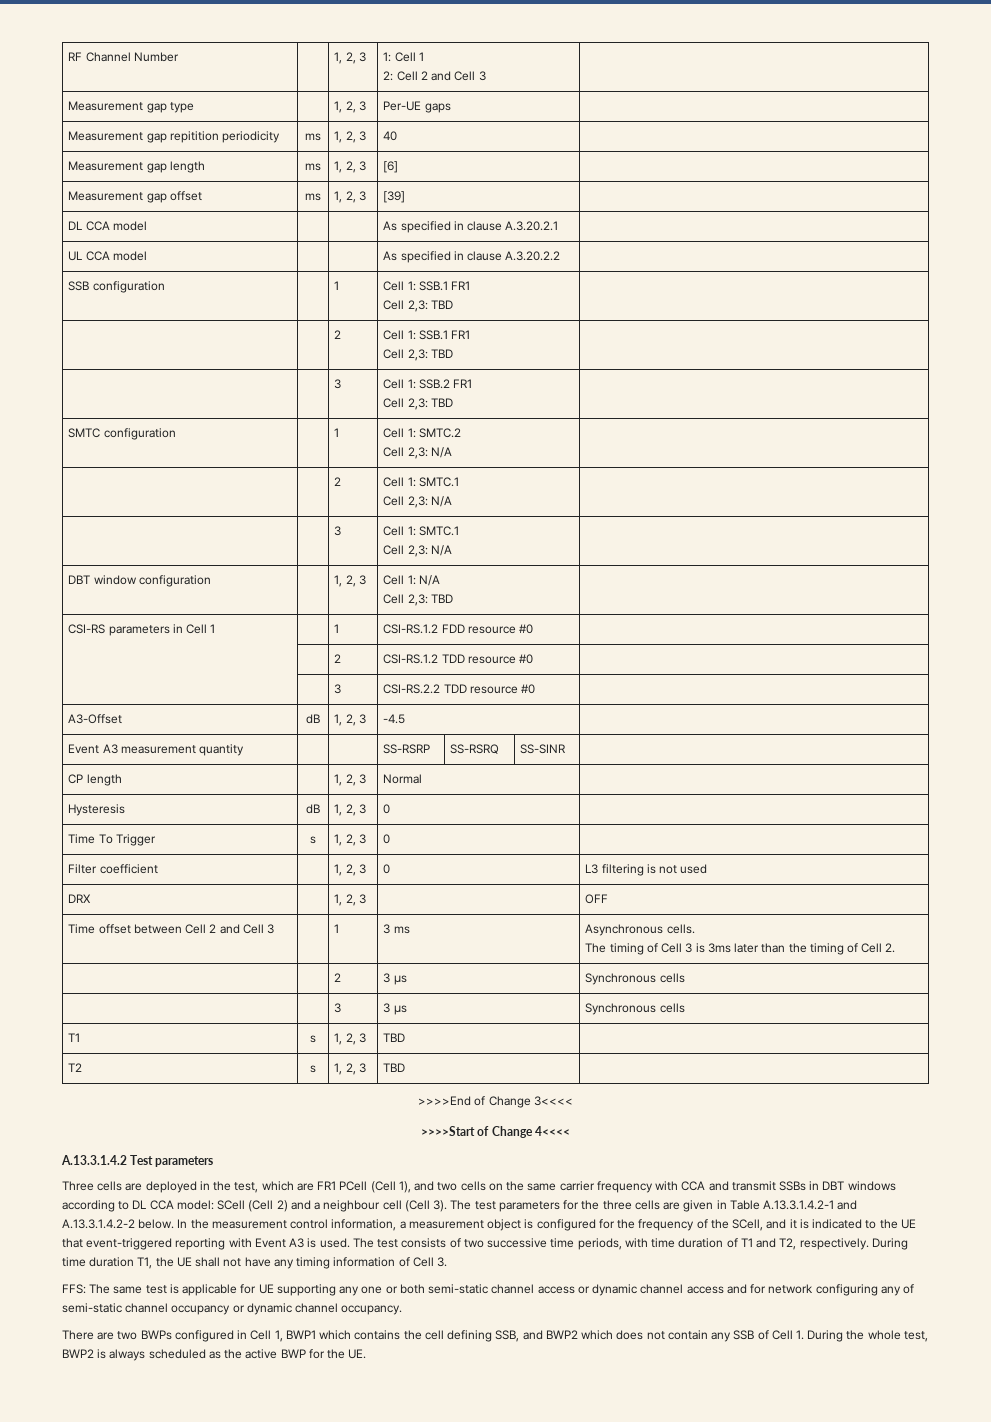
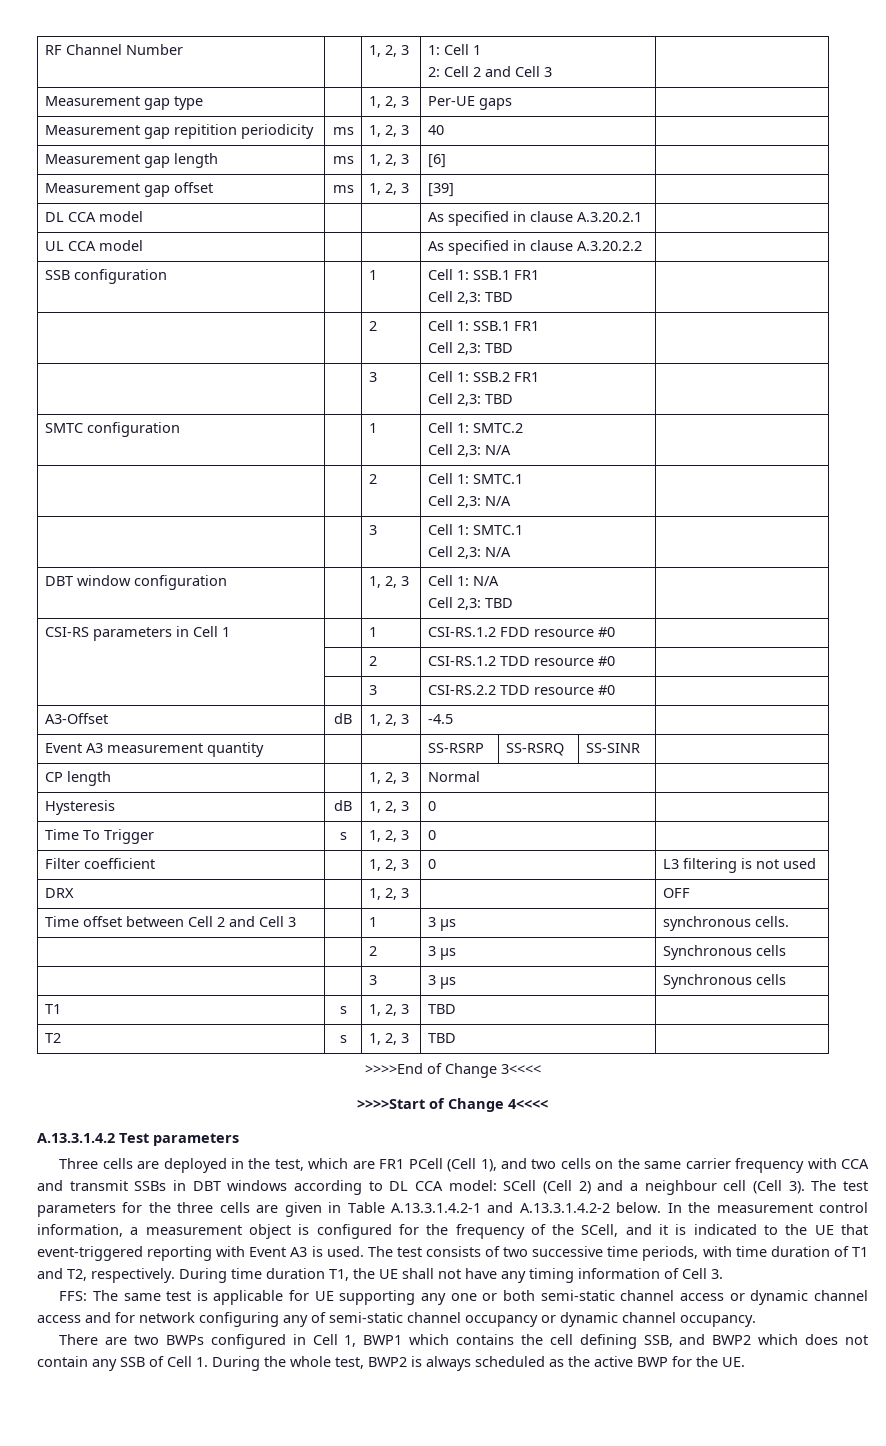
- Time offset between Cell 2 and Cell 3 | | 1 | 3 ms | Asynchronous cells.
- The timing of Cell 3 is 3ms later than the timing of Cell 2.
+ Time offset between Cell 2 and Cell 3 | | 1 | 3 μs | synchronous cells.

